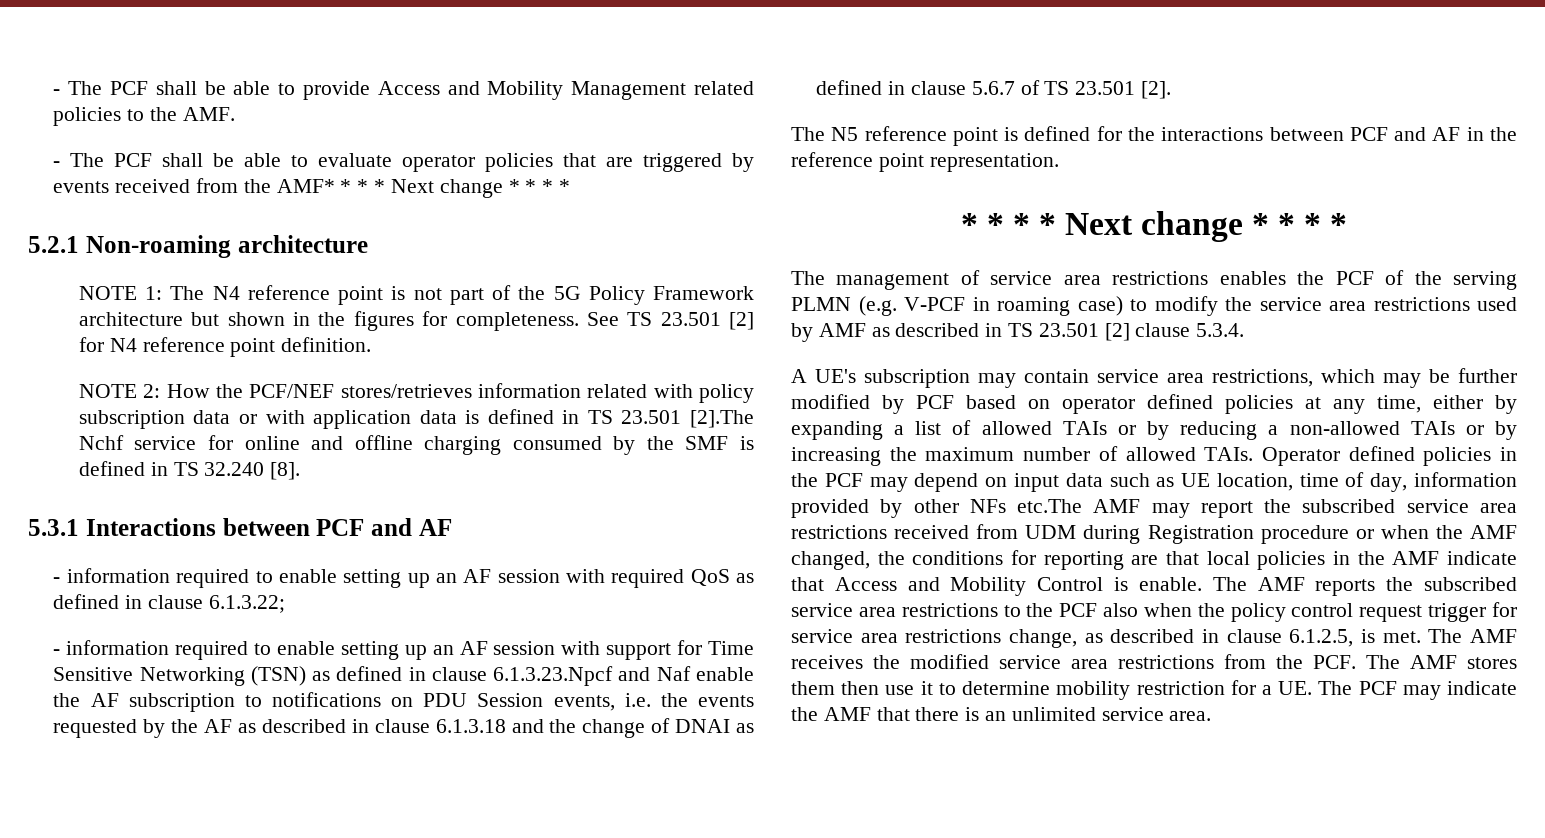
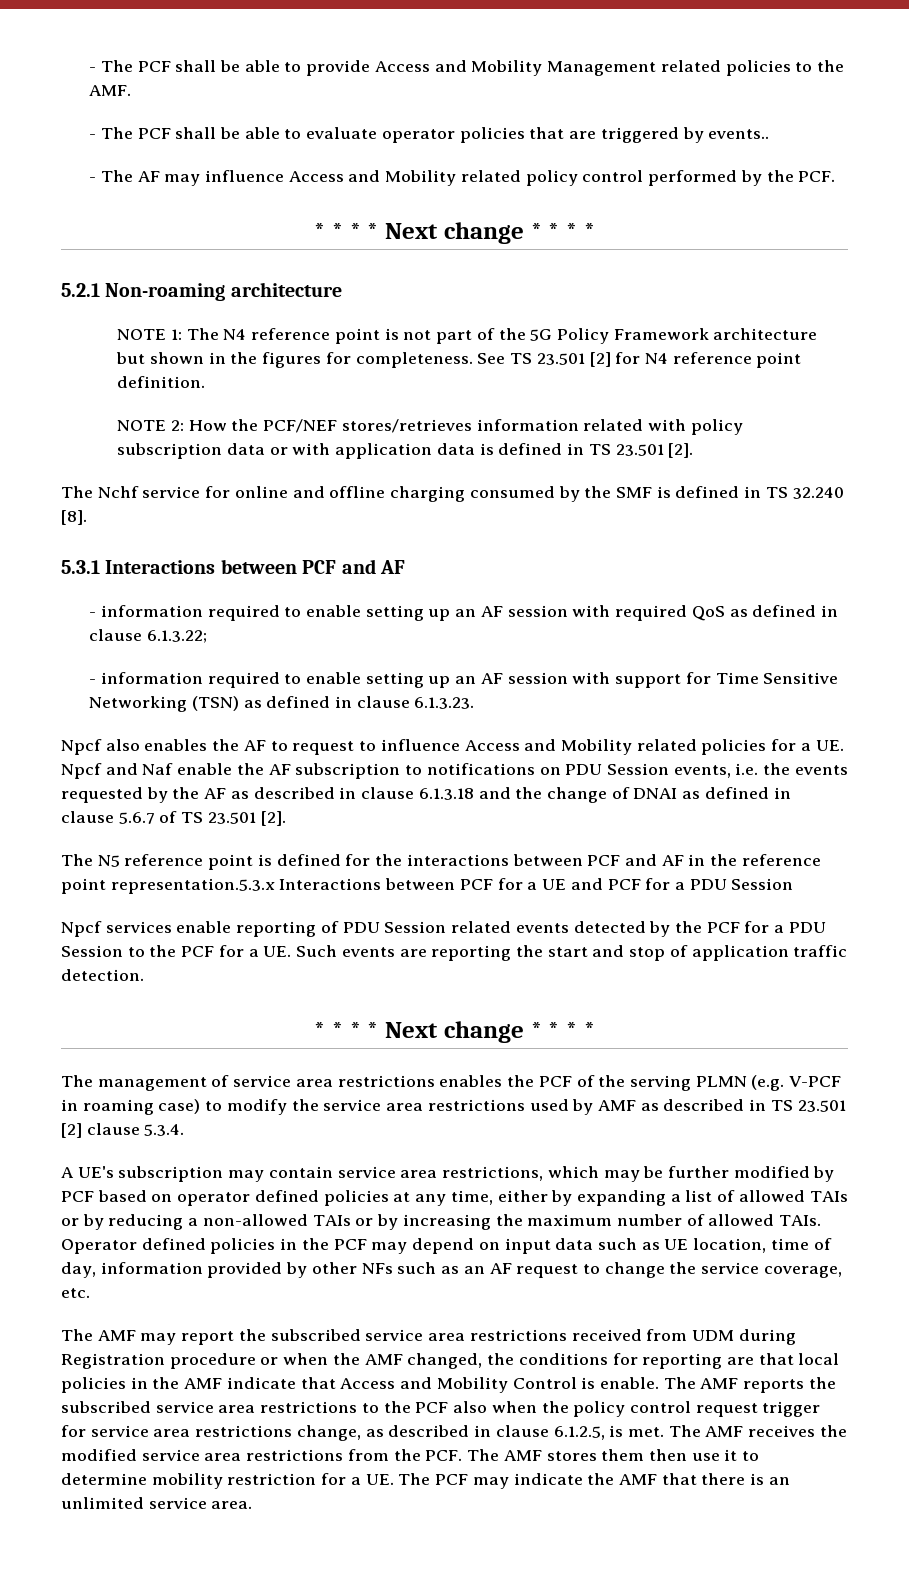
- - The PCF shall be able to evaluate operator policies that are triggered by events received from the AMF* * * * Next change * * * *
+ - The PCF shall be able to evaluate operator policies that are triggered by events..
+ - The AF may influence Access and Mobility related policy control performed by the PCF.
+ * * * * Next change * * * *
- NOTE 2: How the PCF/NEF stores/retrieves information related with policy subscription data or with application data is defined in TS 23.501 [2].The Nchf service for online and offline charging consumed by the SMF is defined in TS 32.240 [8].
+ NOTE 2: How the PCF/NEF stores/retrieves information related with policy subscription data or with application data is defined in TS 23.501 [2].
+ The Nchf service for online and offline charging consumed by the SMF is defined in TS 32.240 [8].
- - information required to enable setting up an AF session with support for Time Sensitive Networking (TSN) as defined in clause 6.1.3.23.Npcf and Naf enable the AF subscription to notifications on PDU Session events, i.e. the events requested by the AF as described in clause 6.1.3.18 and the change of DNAI as defined in clause 5.6.7 of TS 23.501 [2].
+ - information required to enable setting up an AF session with support for Time Sensitive Networking (TSN) as defined in clause 6.1.3.23.
+ Npcf also enables the AF to request to influence Access and Mobility related policies for a UE. Npcf and Naf enable the AF subscription to notifications on PDU Session events, i.e. the events requested by the AF as described in clause 6.1.3.18 and the change of DNAI as defined in clause 5.6.7 of TS 23.501 [2].
- The N5 reference point is defined for the interactions between PCF and AF in the reference point representation.
+ The N5 reference point is defined for the interactions between PCF and AF in the reference point representation.5.3.x Interactions between PCF for a UE and PCF for a PDU Session
+ Npcf services enable reporting of PDU Session related events detected by the PCF for a PDU Session to the PCF for a UE. Such events are reporting the start and stop of application traffic detection.
- Operator defined policies in the PCF may depend on input data such as UE location, time of day, information provided by other NFs etc.The AMF may report the subscribed service area restrictions received from UDM during Registration procedure or when the AMF changed, the conditions for reporting are that local policies in the AMF indicate that Access and Mobility Control is enable.
+ Operator defined policies in the PCF may depend on input data such as UE location, time of day, information provided by other NFs such as an AF request to change the service coverage, etc.
+ The AMF may report the subscribed service area restrictions received from UDM during Registration procedure or when the AMF changed, the conditions for reporting are that local policies in the AMF indicate that Access and Mobility Control is enable.

